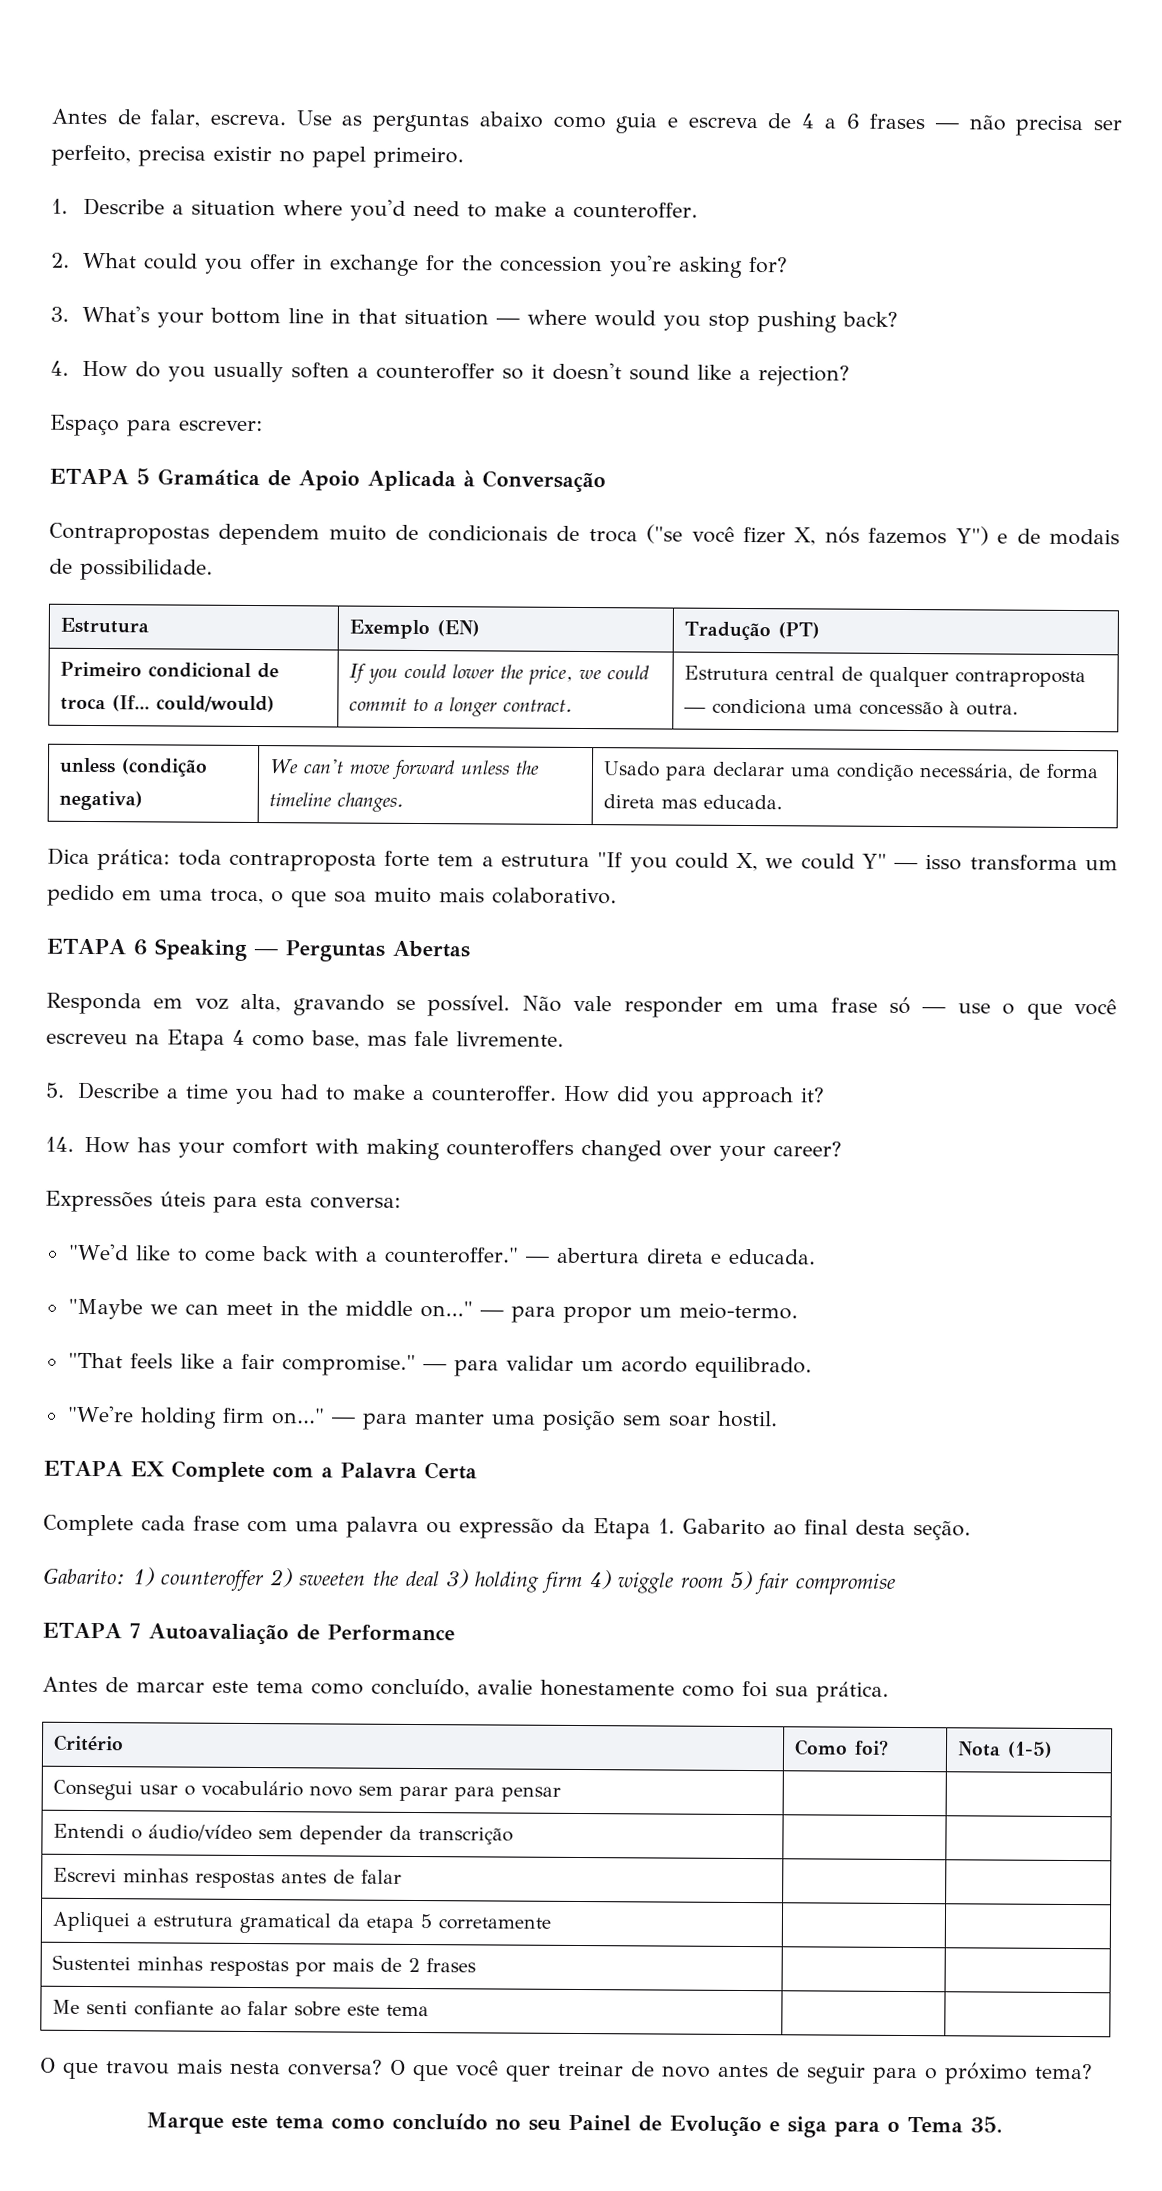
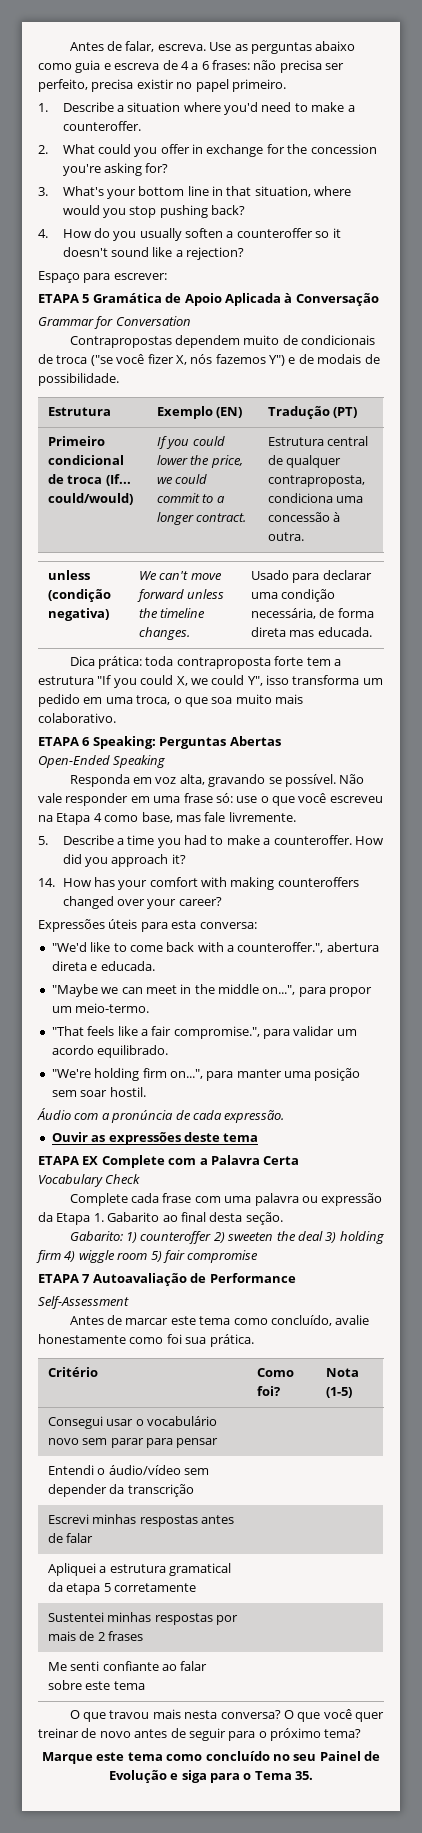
- Use as perguntas abaixo como guia e escreva de 4 a 6 frases — não precisa ser perfeito, precisa existir no papel primeiro.
+ Use as perguntas abaixo como guia e escreva de 4 a 6 frases: não precisa ser perfeito, precisa existir no papel primeiro.
- 3. What's your bottom line in that situation — where would you stop pushing back?
+ 3. What's your bottom line in that situation, where would you stop pushing back?
+ Grammar for Conversation
- Primeiro condicional de troca (If... could/would) | If you could lower the price, we could commit to a longer contract. | Estrutura central de qualquer contraproposta — condiciona uma concessão à outra.
+ Primeiro condicional de troca (If... could/would) | If you could lower the price, we could commit to a longer contract. | Estrutura central de qualquer contraproposta, condiciona uma concessão à outra.
- Dica prática: toda contraproposta forte tem a estrutura "If you could X, we could Y" — isso transforma um pedido em uma troca, o que soa muito mais colaborativo.
+ Dica prática: toda contraproposta forte tem a estrutura "If you could X, we could Y", isso transforma um pedido em uma troca, o que soa muito mais colaborativo.
- ETAPA 6 Speaking — Perguntas Abertas
+ ETAPA 6 Speaking: Perguntas Abertas
+ Open-Ended Speaking
- Não vale responder em uma frase só — use o que você escreveu na Etapa 4 como base, mas fale livremente.
+ Não vale responder em uma frase só: use o que você escreveu na Etapa 4 como base, mas fale livremente.
- "We'd like to come back with a counteroffer." — abertura direta e educada.
+ "We'd like to come back with a counteroffer.", abertura direta e educada.
- "Maybe we can meet in the middle on..." — para propor um meio-termo.
+ "Maybe we can meet in the middle on...", para propor um meio-termo.
- "That feels like a fair compromise." — para validar um acordo equilibrado.
+ "That feels like a fair compromise.", para validar um acordo equilibrado.
- "We're holding firm on..." — para manter uma posição sem soar hostil.
+ "We're holding firm on...", para manter uma posição sem soar hostil.
+ Áudio com a pronúncia de cada expressão.
+ Ouvir as expressões deste tema
+ Vocabulary Check
+ Self-Assessment

